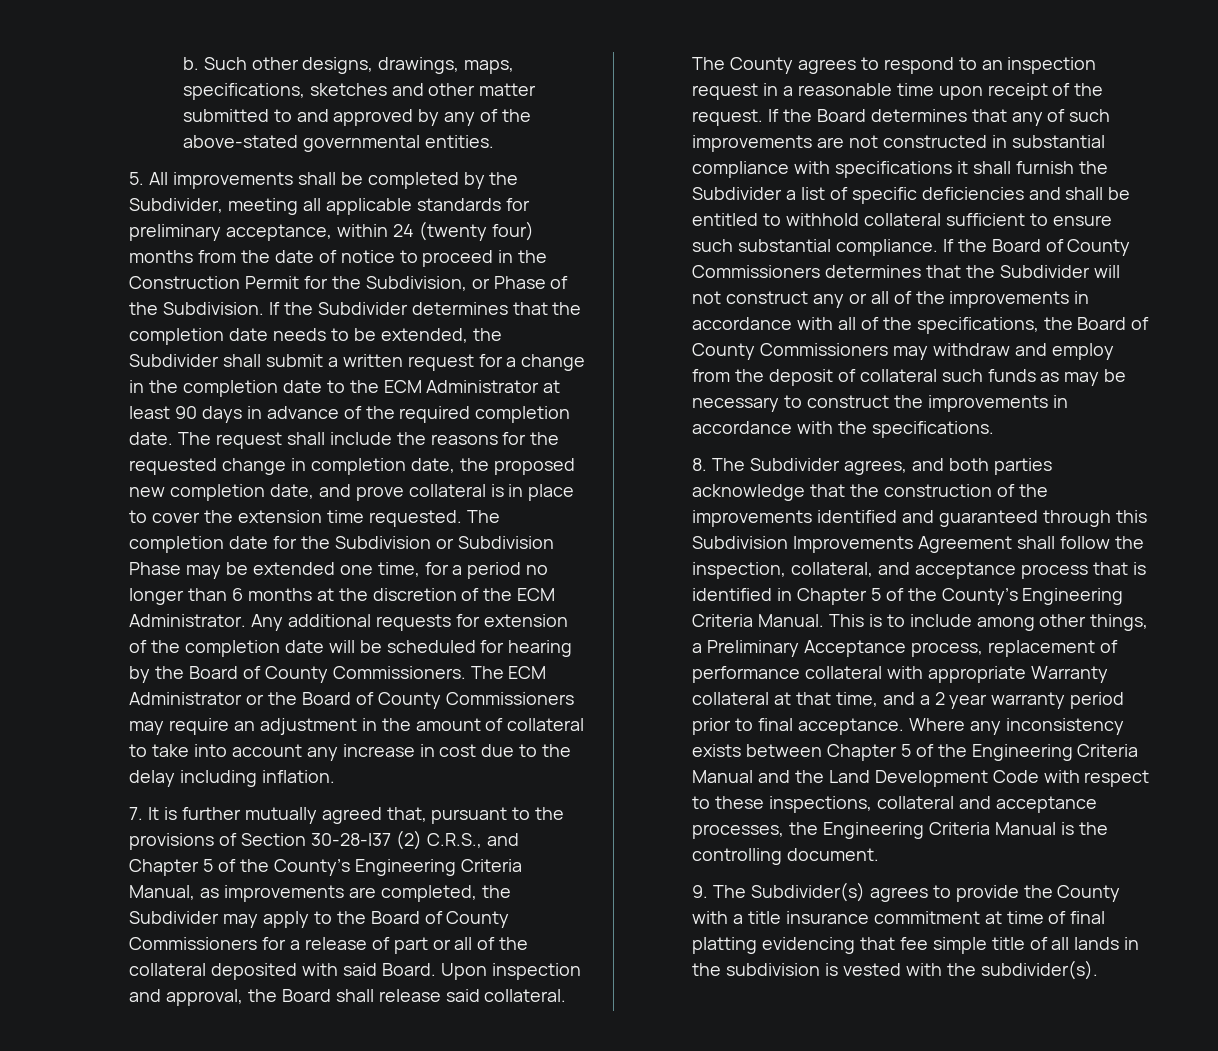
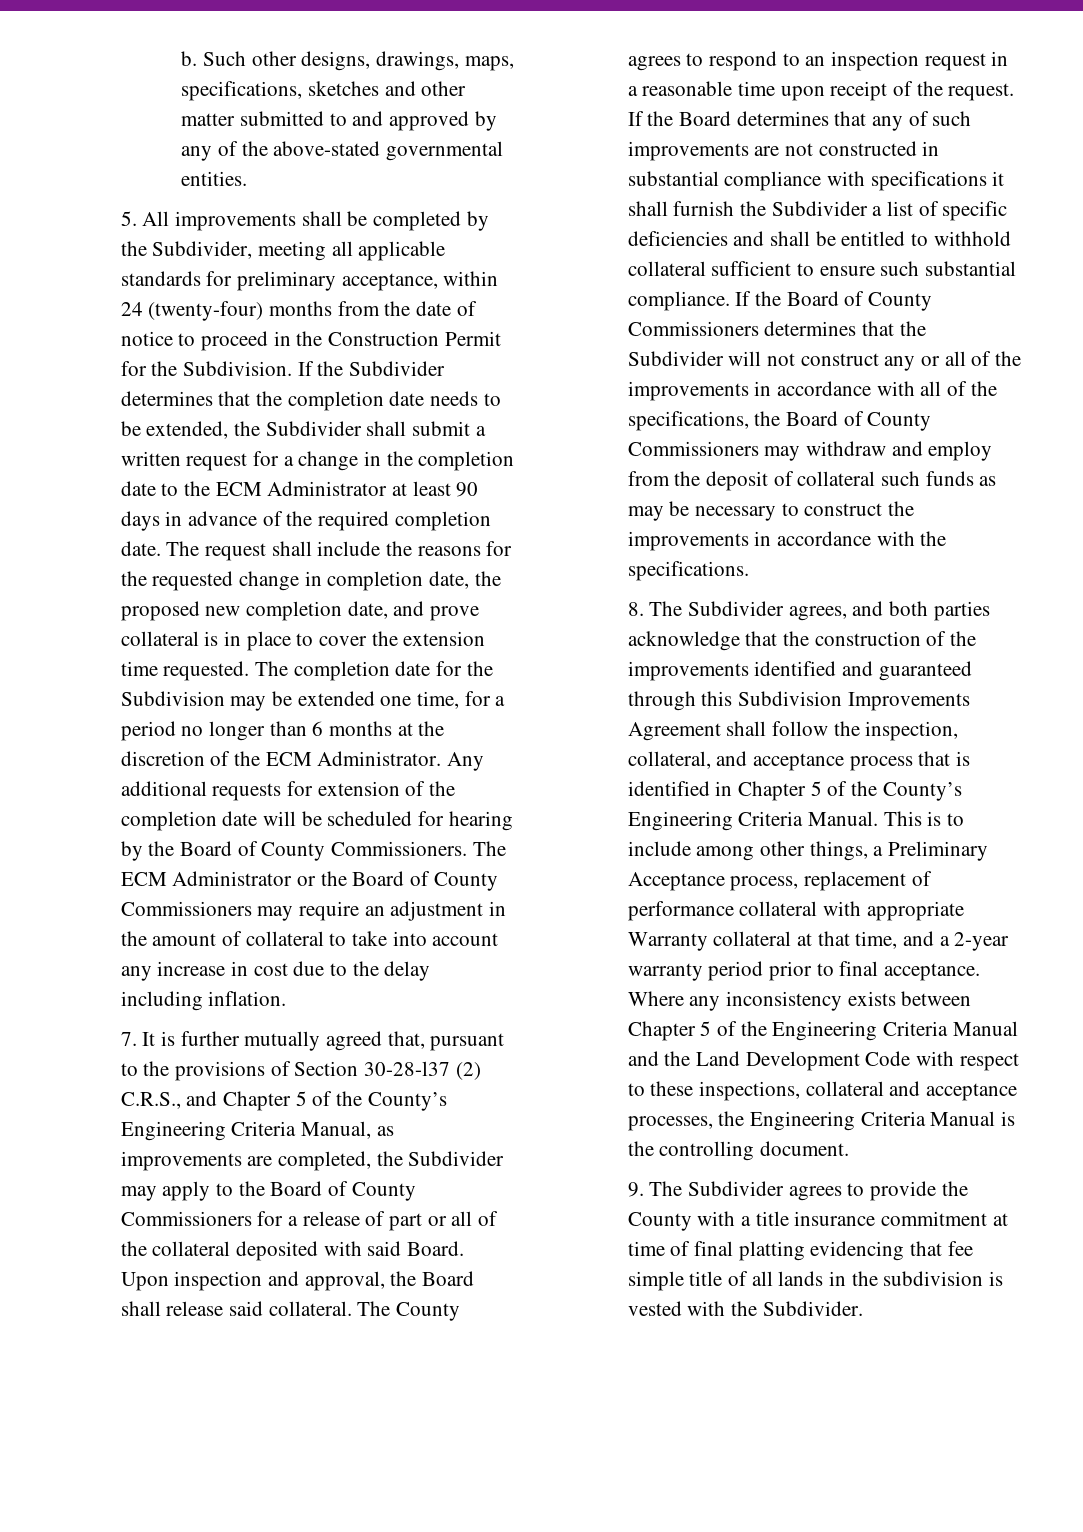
- 5. All improvements shall be completed by the Subdivider, meeting all applicable standards for preliminary acceptance, within 24 (twenty four) months from the date of notice to proceed in the Construction Permit for the Subdivision, or Phase of the Subdivision.
+ 5. All improvements shall be completed by the Subdivider, meeting all applicable standards for preliminary acceptance, within 24 (twenty-four) months from the date of notice to proceed in the Construction Permit for the Subdivision.
- The completion date for the Subdivision or Subdivision Phase may be extended one time, for a period no longer than 6 months at the discretion of the ECM Administrator.
+ The completion date for the Subdivision may be extended one time, for a period no longer than 6 months at the discretion of the ECM Administrator.
- This is to include among other things, a Preliminary Acceptance process, replacement of performance collateral with appropriate Warranty collateral at that time, and a 2 year warranty period prior to final acceptance.
+ This is to include among other things, a Preliminary Acceptance process, replacement of performance collateral with appropriate Warranty collateral at that time, and a 2-year warranty period prior to final acceptance.
- 9. The Subdivider(s) agrees to provide the County with a title insurance commitment at time of final platting evidencing that fee simple title of all lands in the subdivision is vested with the subdivider(s).
+ 9. The Subdivider agrees to provide the County with a title insurance commitment at time of final platting evidencing that fee simple title of all lands in the subdivision is vested with the Subdivider.

